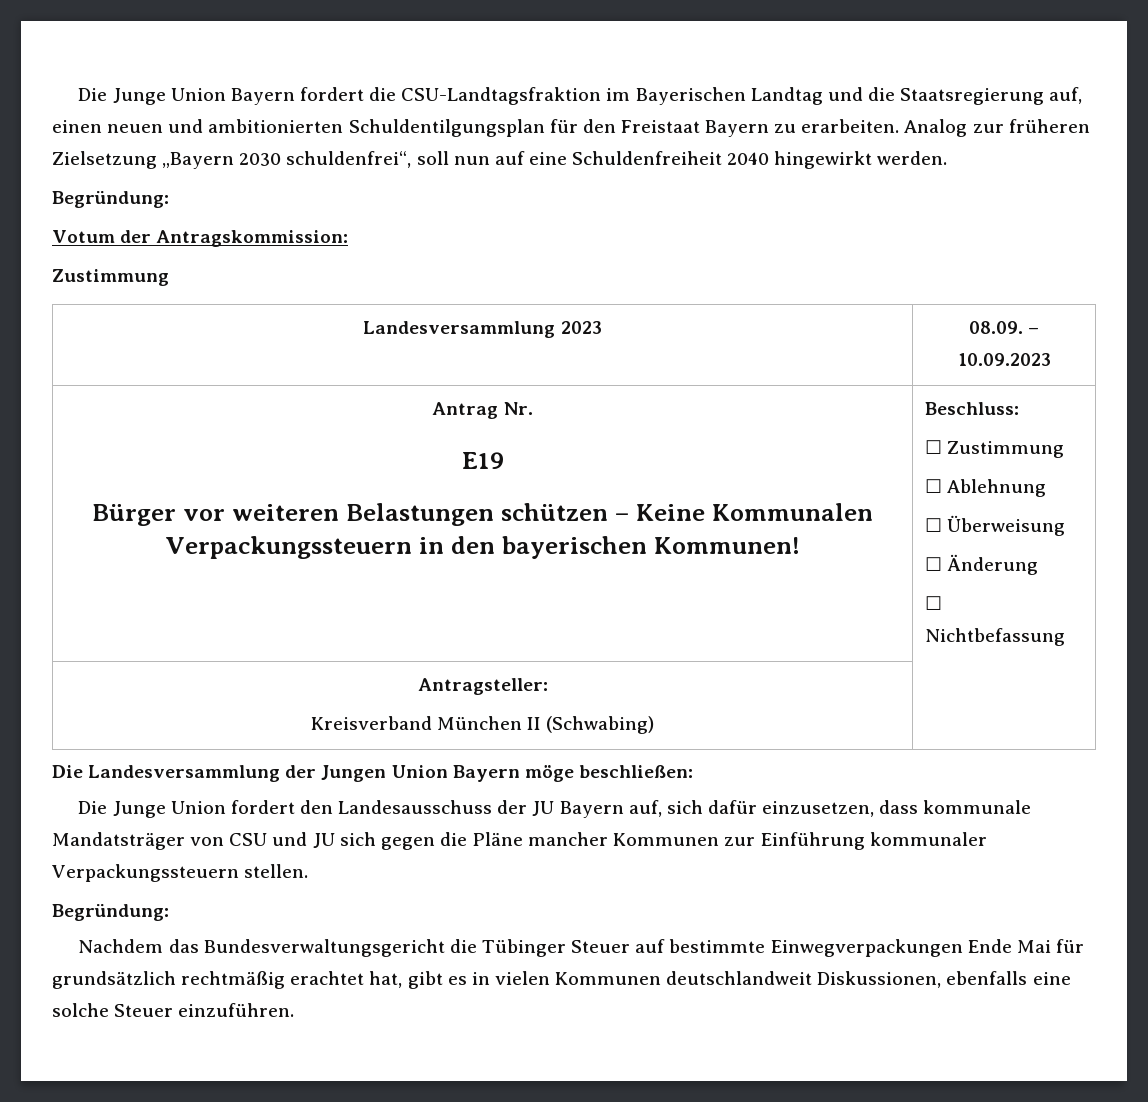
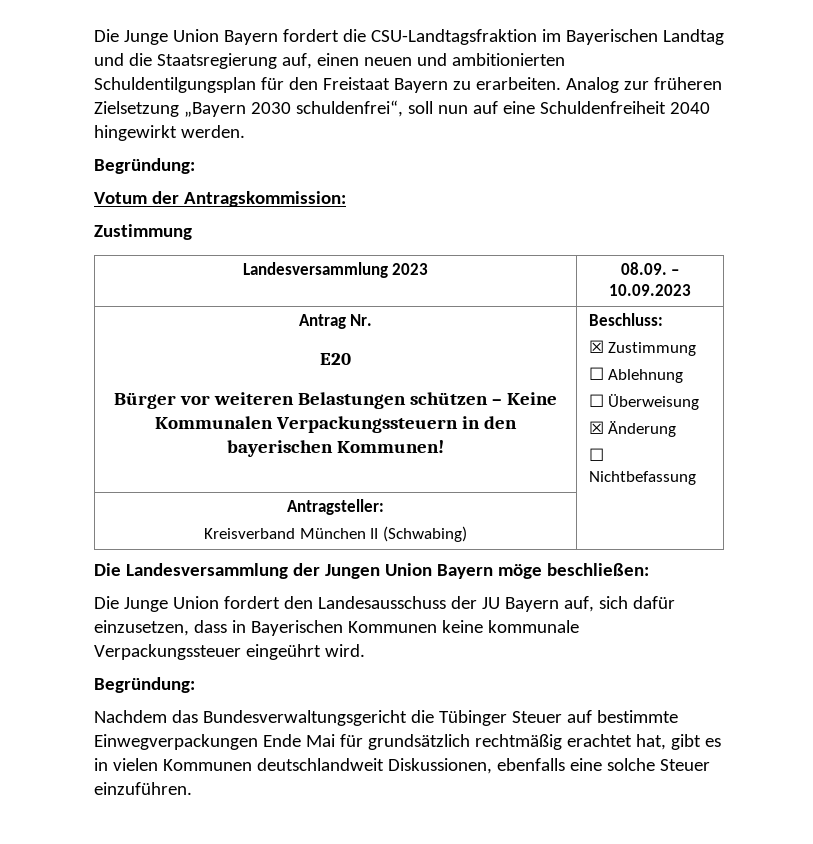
  Antrag Nr.
- E19
+ E20
  Bürger vor weiteren Belastungen schützen – Keine Kommunalen Verpackungssteuern in den bayerischen Kommunen! | Beschluss:
- ☐ Zustimmung
+ ☒ Zustimmung
  ☐ Ablehnung
  ☐ Überweisung
- ☐ Änderung
+ ☒ Änderung
- Die Junge Union fordert den Landesausschuss der JU Bayern auf, sich dafür einzusetzen, dass kommunale Mandatsträger von CSU und JU sich gegen die Pläne mancher Kommunen zur Einführung kommunaler Verpackungssteuern stellen.
+ Die Junge Union fordert den Landesausschuss der JU Bayern auf, sich dafür einzusetzen, dass in Bayerischen Kommunen keine kommunale Verpackungssteuer eingeührt wird.

